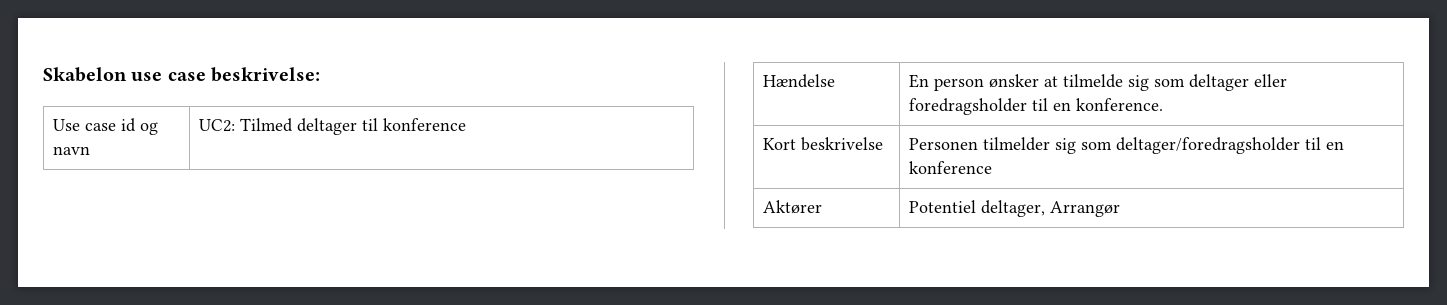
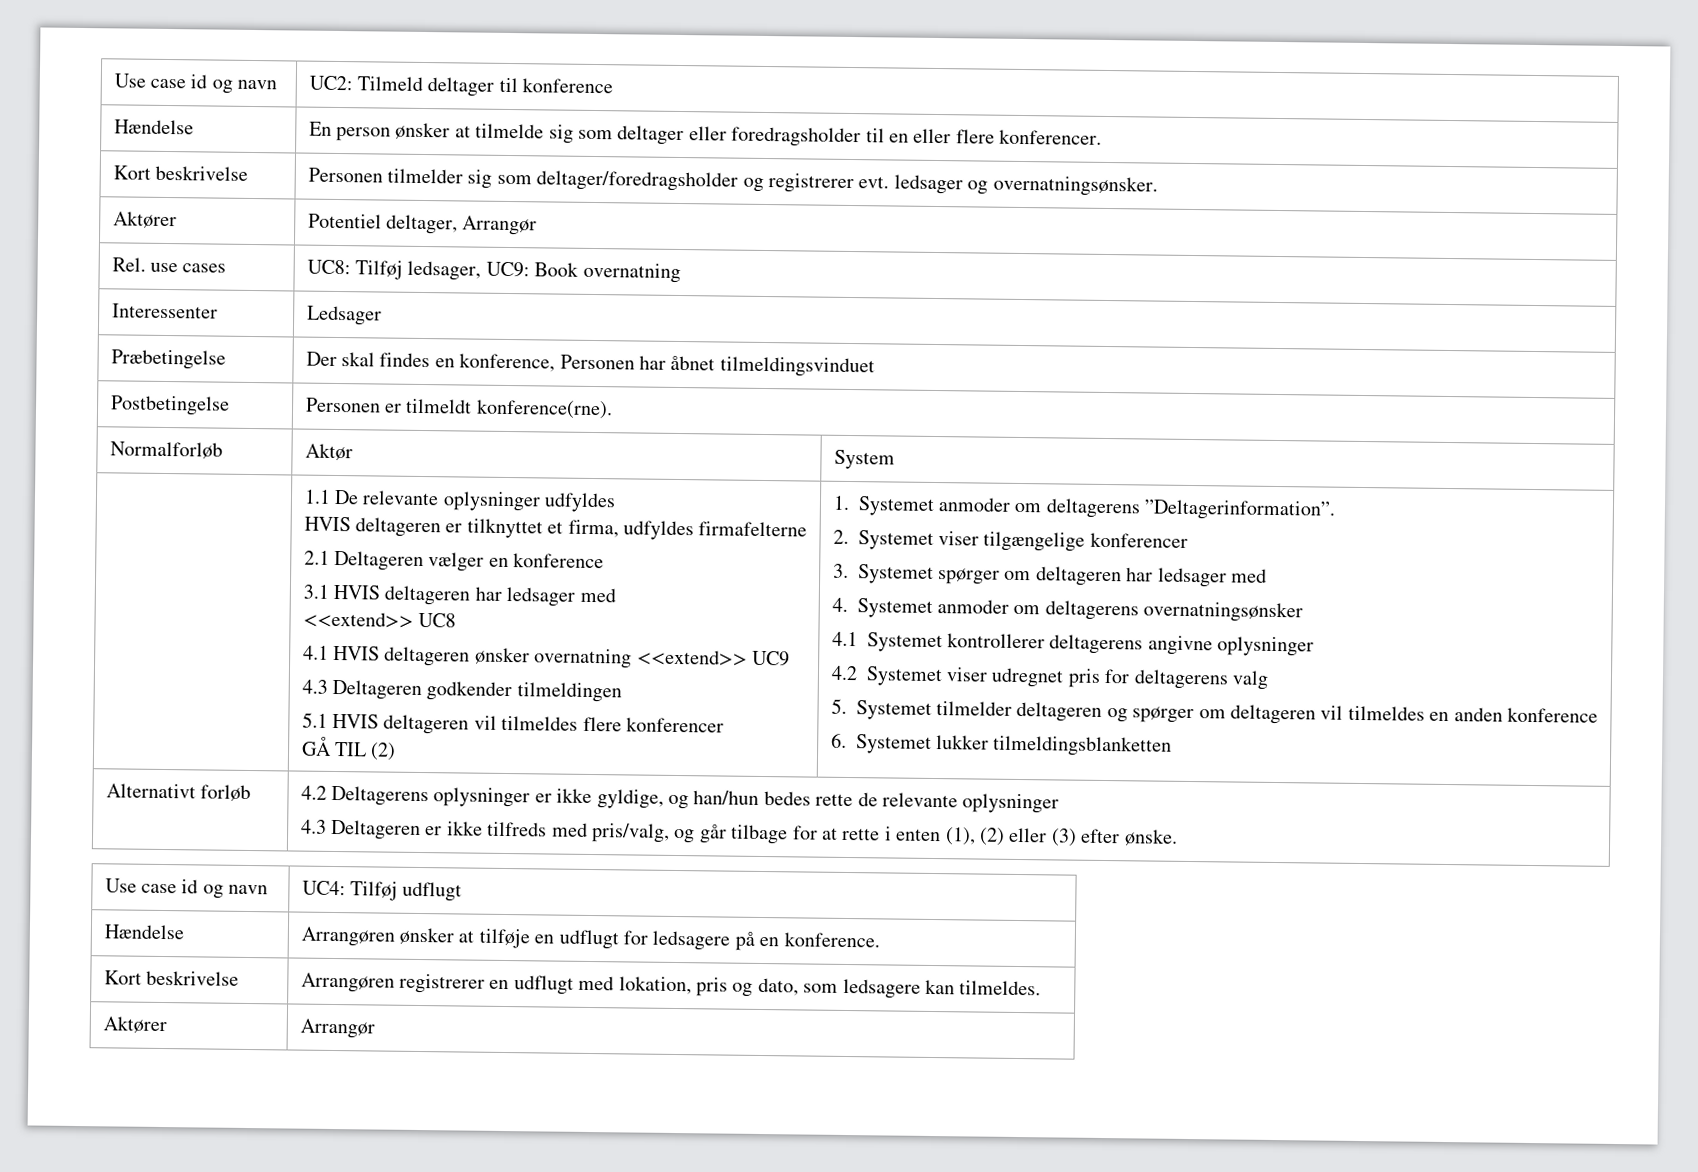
- Skabelon use case beskrivelse:
- Use case id og navn | UC2: Tilmed deltager til konference
+ Use case id og navn | UC2: Tilmeld deltager til konference
- Hændelse | En person ønsker at tilmelde sig som deltager eller foredragsholder til en konference.
+ Hændelse | En person ønsker at tilmelde sig som deltager eller foredragsholder til en eller flere konferencer.
- Kort beskrivelse | Personen tilmelder sig som deltager/foredragsholder til en konference
+ Kort beskrivelse | Personen tilmelder sig som deltager/foredragsholder og registrerer evt. ledsager og overnatningsønsker.
  Aktører | Potentiel deltager, Arrangør
+ Rel. use cases | UC8: Tilføj ledsager, UC9: Book overnatning
+ Interessenter | Ledsager
+ Præbetingelse | Der skal findes en konference, Personen har åbnet tilmeldingsvinduet
+ Postbetingelse | Personen er tilmeldt konference(rne).
+ Normalforløb | Aktør | System
+ | 1.1 De relevante oplysninger udfyldes
+ HVIS deltageren er tilknyttet et firma, udfyldes firmafelterne
+ 2.1 Deltageren vælger en konference
+ 3.1 HVIS deltageren har ledsager med
+ <<extend>> UC8
+ 4.1 HVIS deltageren ønsker overnatning <<extend>> UC9
+ 4.3 Deltageren godkender tilmeldingen
+ 5.1 HVIS deltageren vil tilmeldes flere konferencer
+ GÅ TIL (2) | 1. Systemet anmoder om deltagerens ”Deltagerinformation”.
+ 2. Systemet viser tilgængelige konferencer
+ 3. Systemet spørger om deltageren har ledsager med
+ 4. Systemet anmoder om deltagerens overnatningsønsker
+ 4.1 Systemet kontrollerer deltagerens angivne oplysninger
+ 4.2 Systemet viser udregnet pris for deltagerens valg
+ 5. Systemet tilmelder deltageren og spørger om deltageren vil tilmeldes en anden konference
+ 6. Systemet lukker tilmeldingsblanketten
+ Alternativt forløb | 4.2 Deltagerens oplysninger er ikke gyldige, og han/hun bedes rette de relevante oplysninger
+ 4.3 Deltageren er ikke tilfreds med pris/valg, og går tilbage for at rette i enten (1), (2) eller (3) efter ønske.
+ Use case id og navn | UC4: Tilføj udflugt
+ Hændelse | Arrangøren ønsker at tilføje en udflugt for ledsagere på en konference.
+ Kort beskrivelse | Arrangøren registrerer en udflugt med lokation, pris og dato, som ledsagere kan tilmeldes.
+ Aktører | Arrangør

